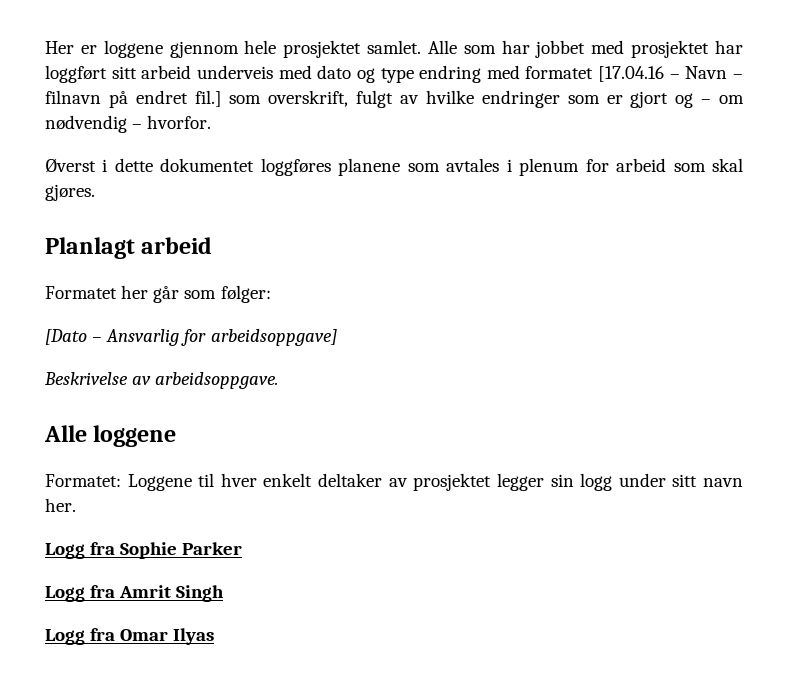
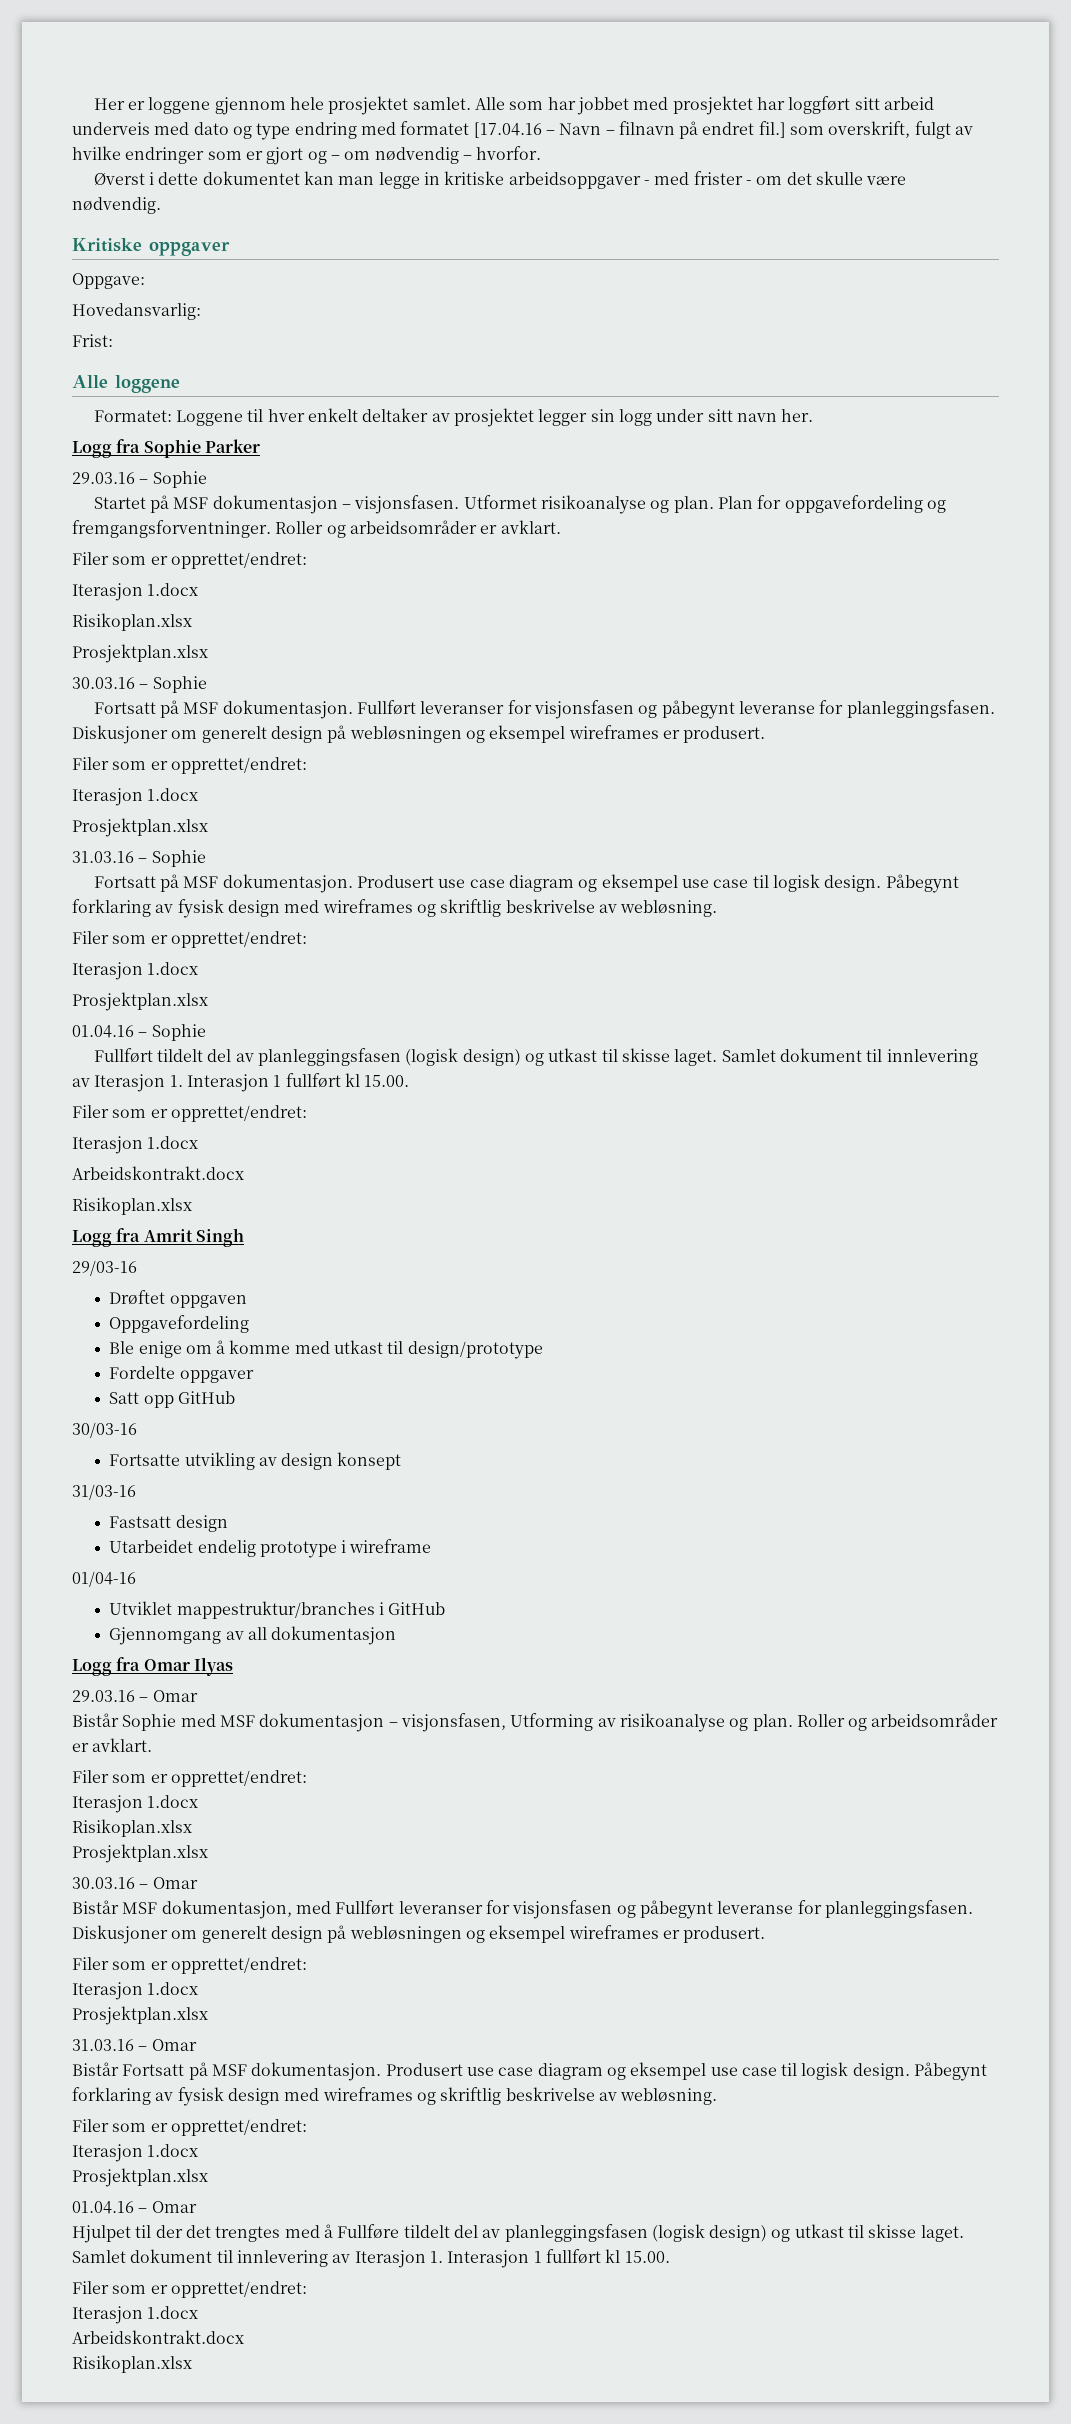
- Øverst i dette dokumentet loggføres planene som avtales i plenum for arbeid som skal gjøres.
- Planlagt arbeid
- Formatet her går som følger:
- [Dato – Ansvarlig for arbeidsoppgave]
- Beskrivelse av arbeidsoppgave.
+ Øverst i dette dokumentet kan man legge in kritiske arbeidsoppgaver - med frister - om det skulle være nødvendig.
+ Kritiske oppgaver
+ Oppgave:
+ Hovedansvarlig:
+ Frist:
+ 29.03.16 – Sophie
+ Startet på MSF dokumentasjon – visjonsfasen. Utformet risikoanalyse og plan. Plan for oppgavefordeling og fremgangsforventninger. Roller og arbeidsområder er avklart.
+ Filer som er opprettet/endret:
+ Iterasjon 1.docx
+ Risikoplan.xlsx
+ Prosjektplan.xlsx
+ 30.03.16 – Sophie
+ Fortsatt på MSF dokumentasjon. Fullført leveranser for visjonsfasen og påbegynt leveranse for planleggingsfasen. Diskusjoner om generelt design på webløsningen og eksempel wireframes er produsert.
+ Filer som er opprettet/endret:
+ Iterasjon 1.docx
+ Prosjektplan.xlsx
+ 31.03.16 – Sophie
+ Fortsatt på MSF dokumentasjon. Produsert use case diagram og eksempel use case til logisk design. Påbegynt forklaring av fysisk design med wireframes og skriftlig beskrivelse av webløsning.
+ Filer som er opprettet/endret:
+ Iterasjon 1.docx
+ Prosjektplan.xlsx
+ 01.04.16 – Sophie
+ Fullført tildelt del av planleggingsfasen (logisk design) og utkast til skisse laget. Samlet dokument til innlevering av Iterasjon 1. Interasjon 1 fullført kl 15.00.
+ Filer som er opprettet/endret:
+ Iterasjon 1.docx
+ Arbeidskontrakt.docx
+ Risikoplan.xlsx
  Logg fra Amrit Singh
+ 29/03-16
+ Drøftet oppgaven
+ Oppgavefordeling
+ Ble enige om å komme med utkast til design/prototype
+ Fordelte oppgaver
+ Satt opp GitHub
+ 30/03-16
+ Fortsatte utvikling av design konsept
+ 31/03-16
+ Fastsatt design
+ Utarbeidet endelig prototype i wireframe
+ 01/04-16
+ Utviklet mappestruktur/branches i GitHub
+ Gjennomgang av all dokumentasjon
  Logg fra Omar Ilyas
+ 29.03.16 – Omar
+ Bistår Sophie med MSF dokumentasjon – visjonsfasen, Utforming av risikoanalyse og plan. Roller og arbeidsområder er avklart.
+ Filer som er opprettet/endret:
+ Iterasjon 1.docx
+ Risikoplan.xlsx
+ Prosjektplan.xlsx
+ 30.03.16 – Omar
+ Bistår MSF dokumentasjon, med Fullført leveranser for visjonsfasen og påbegynt leveranse for planleggingsfasen. Diskusjoner om generelt design på webløsningen og eksempel wireframes er produsert.
+ Filer som er opprettet/endret:
+ Iterasjon 1.docx
+ Prosjektplan.xlsx
+ 31.03.16 – Omar
+ Bistår Fortsatt på MSF dokumentasjon. Produsert use case diagram og eksempel use case til logisk design. Påbegynt forklaring av fysisk design med wireframes og skriftlig beskrivelse av webløsning.
+ Filer som er opprettet/endret:
+ Iterasjon 1.docx
+ Prosjektplan.xlsx
+ 01.04.16 – Omar
+ Hjulpet til der det trengtes med å Fullføre tildelt del av planleggingsfasen (logisk design) og utkast til skisse laget. Samlet dokument til innlevering av Iterasjon 1. Interasjon 1 fullført kl 15.00.
+ Filer som er opprettet/endret:
+ Iterasjon 1.docx
+ Arbeidskontrakt.docx
+ Risikoplan.xlsx

